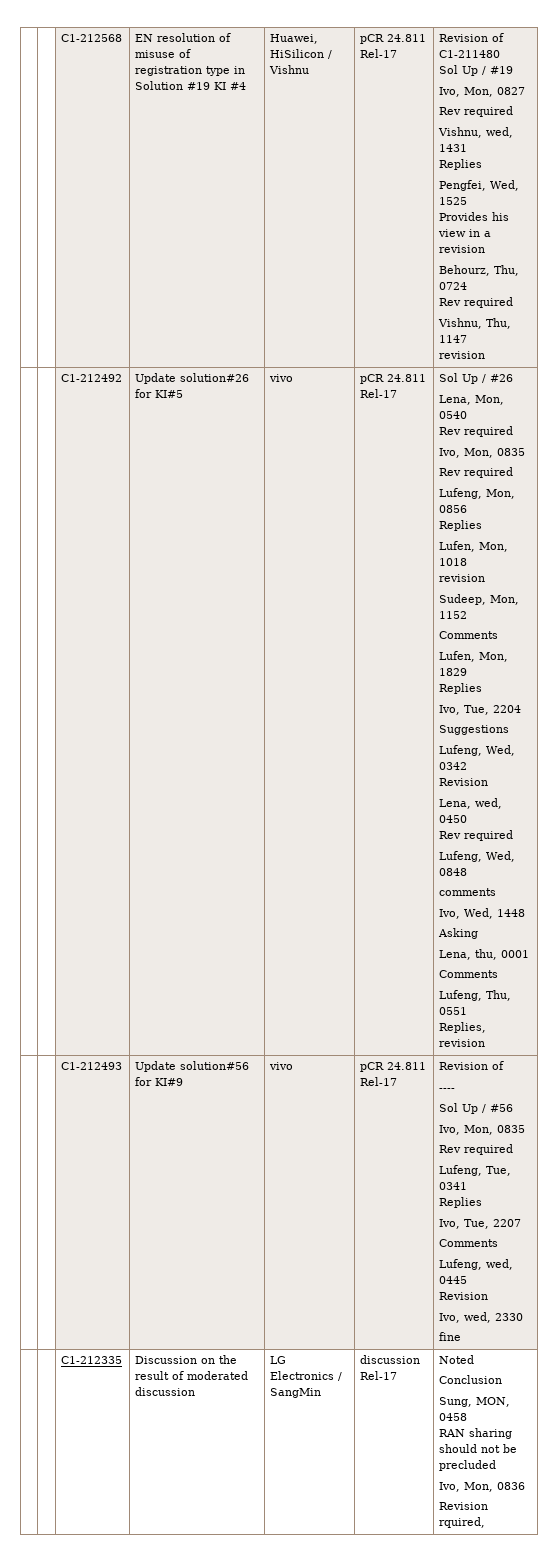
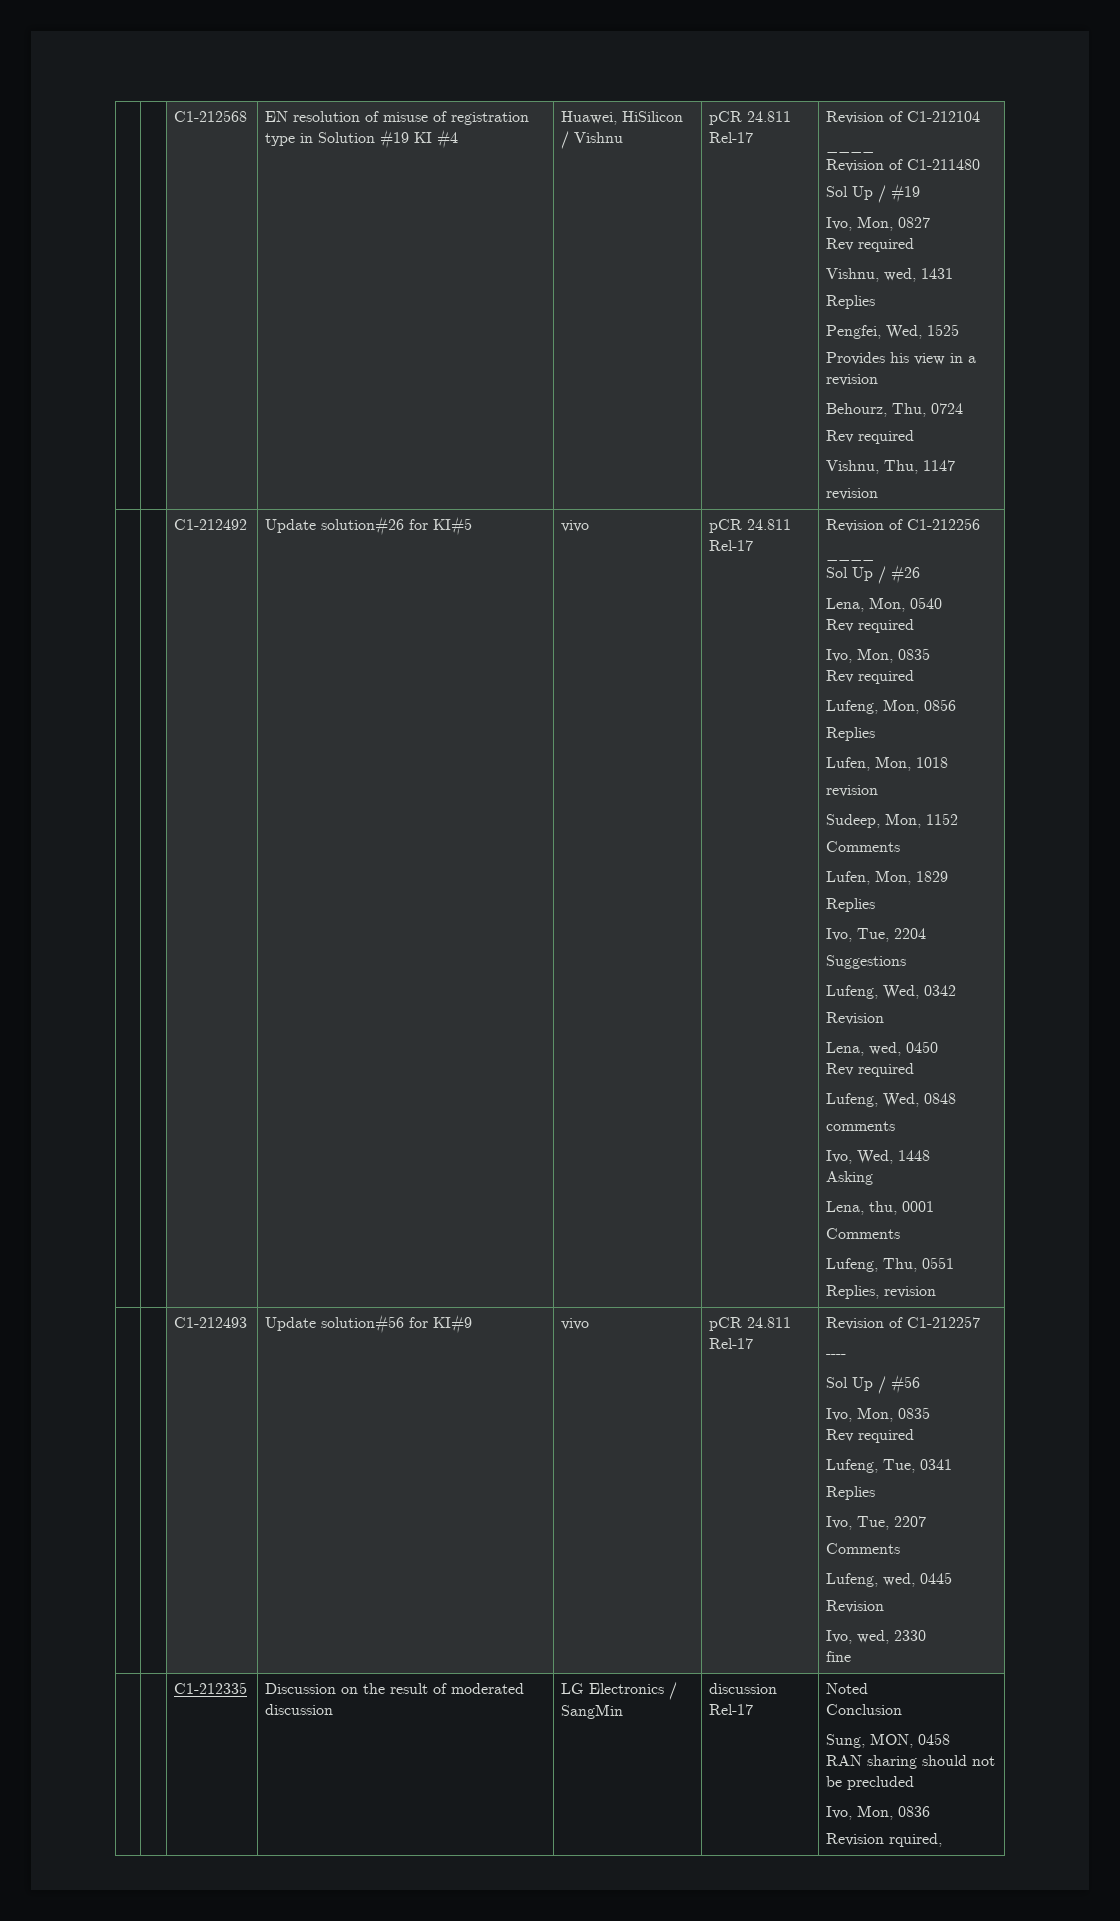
+ Revision of C1-212104
+ ____
+ Revision of C1-212256
+ ____
- | | C1-212493 | Update solution#56 for KI#9 | vivo | pCR 24.811 Rel-17 | Revision of
+ | | C1-212493 | Update solution#56 for KI#9 | vivo | pCR 24.811 Rel-17 | Revision of C1-212257

